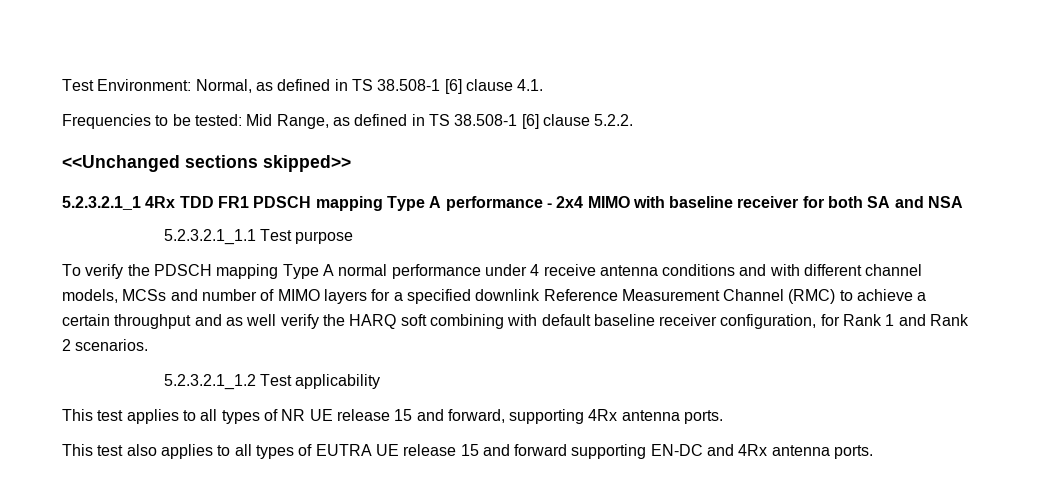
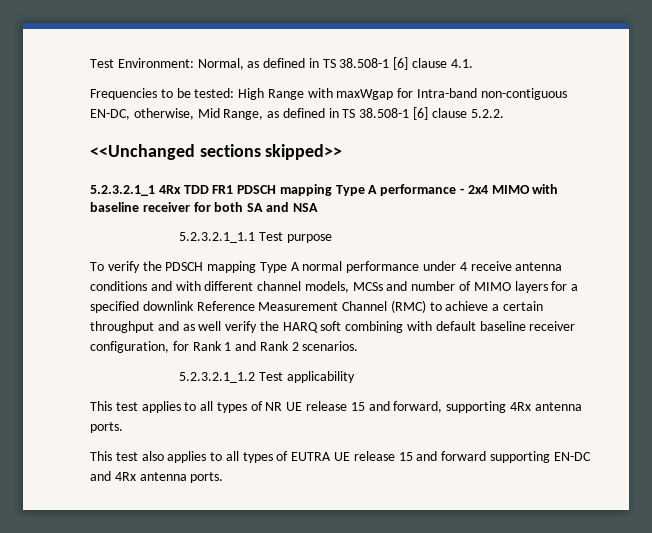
- Frequencies to be tested: Mid Range, as defined in TS 38.508-1 [6] clause 5.2.2.
+ Frequencies to be tested: High Range with maxWgap for Intra-band non-contiguous EN-DC, otherwise, Mid Range, as defined in TS 38.508-1 [6] clause 5.2.2.

